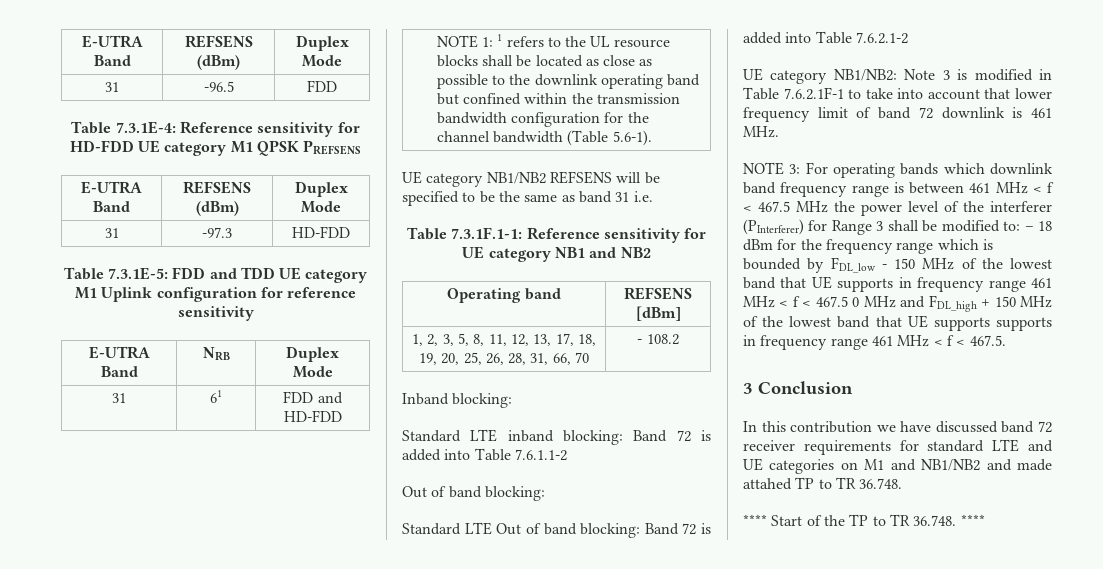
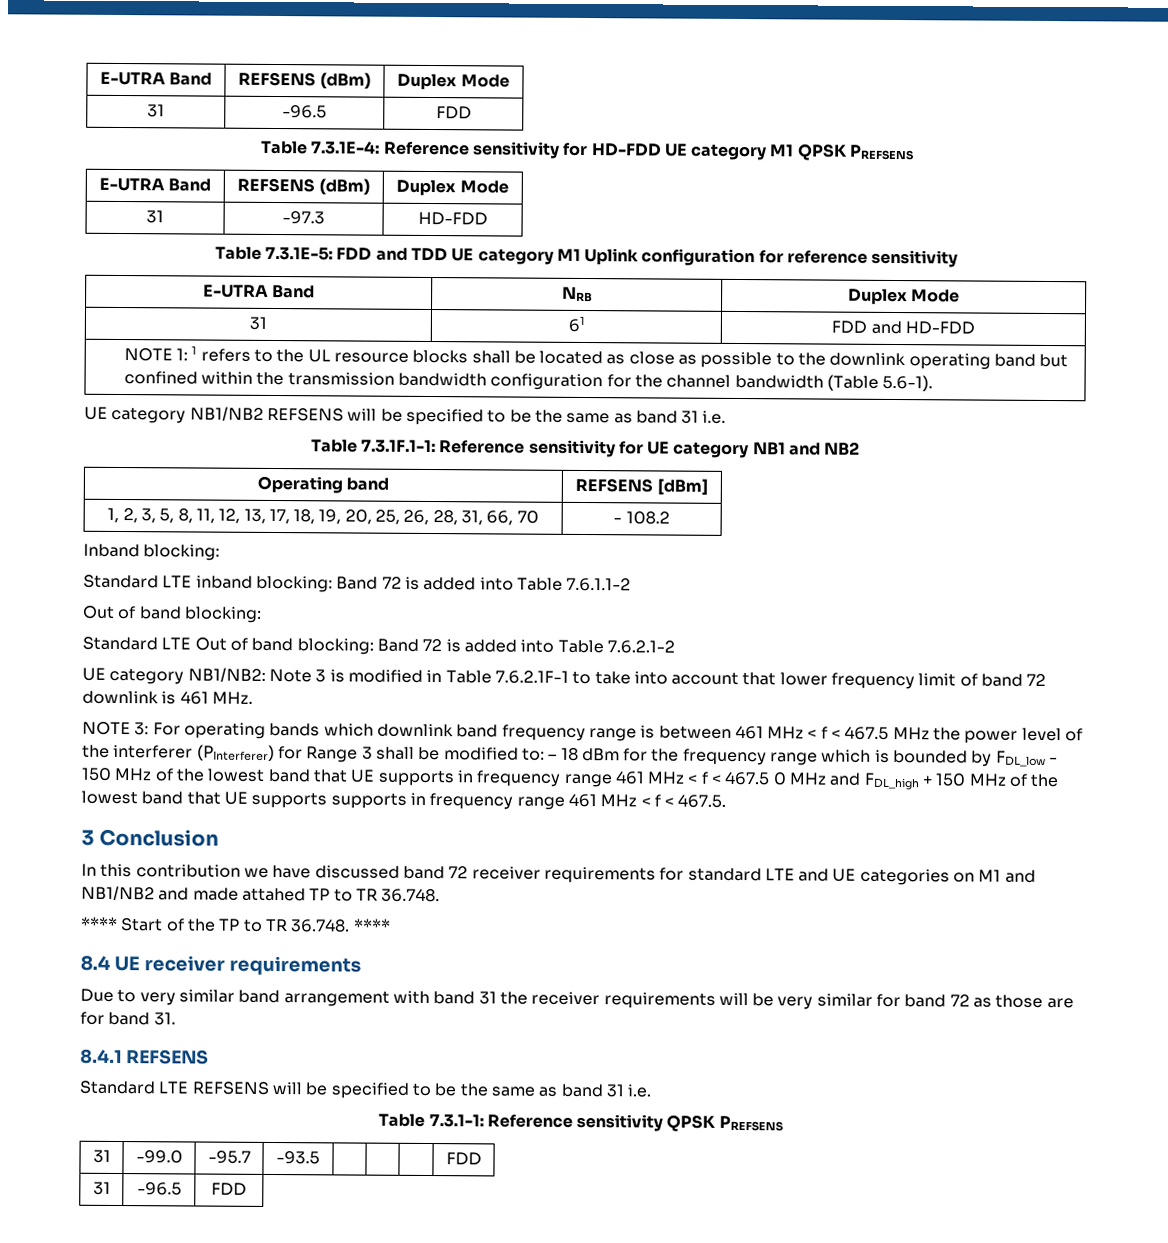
+ 8.4 UE receiver requirements
+ Due to very similar band arrangement with band 31 the receiver requirements will be very similar for band 72 as those are for band 31.
+ 8.4.1 REFSENS
+ Standard LTE REFSENS will be specified to be the same as band 31 i.e.
+ Table 7.3.1-1: Reference sensitivity QPSK PREFSENS
+ 31 | -99.0 | -95.7 | -93.5 | | | | FDD
+ 31 | -96.5 | FDD

